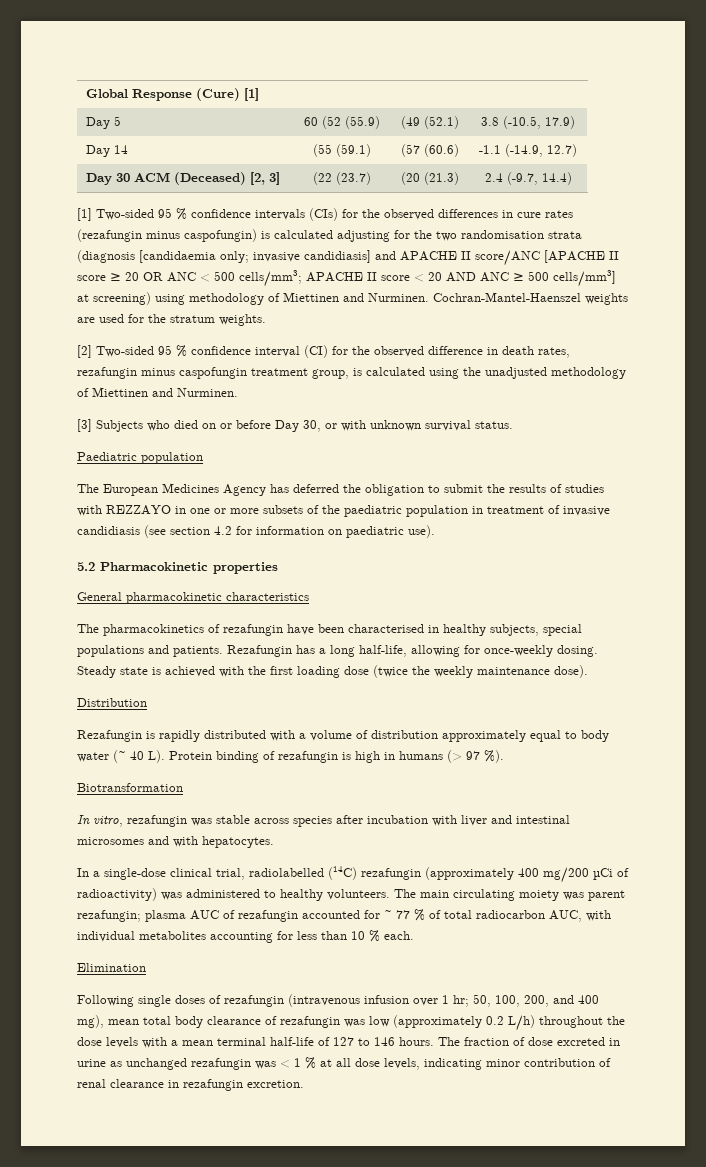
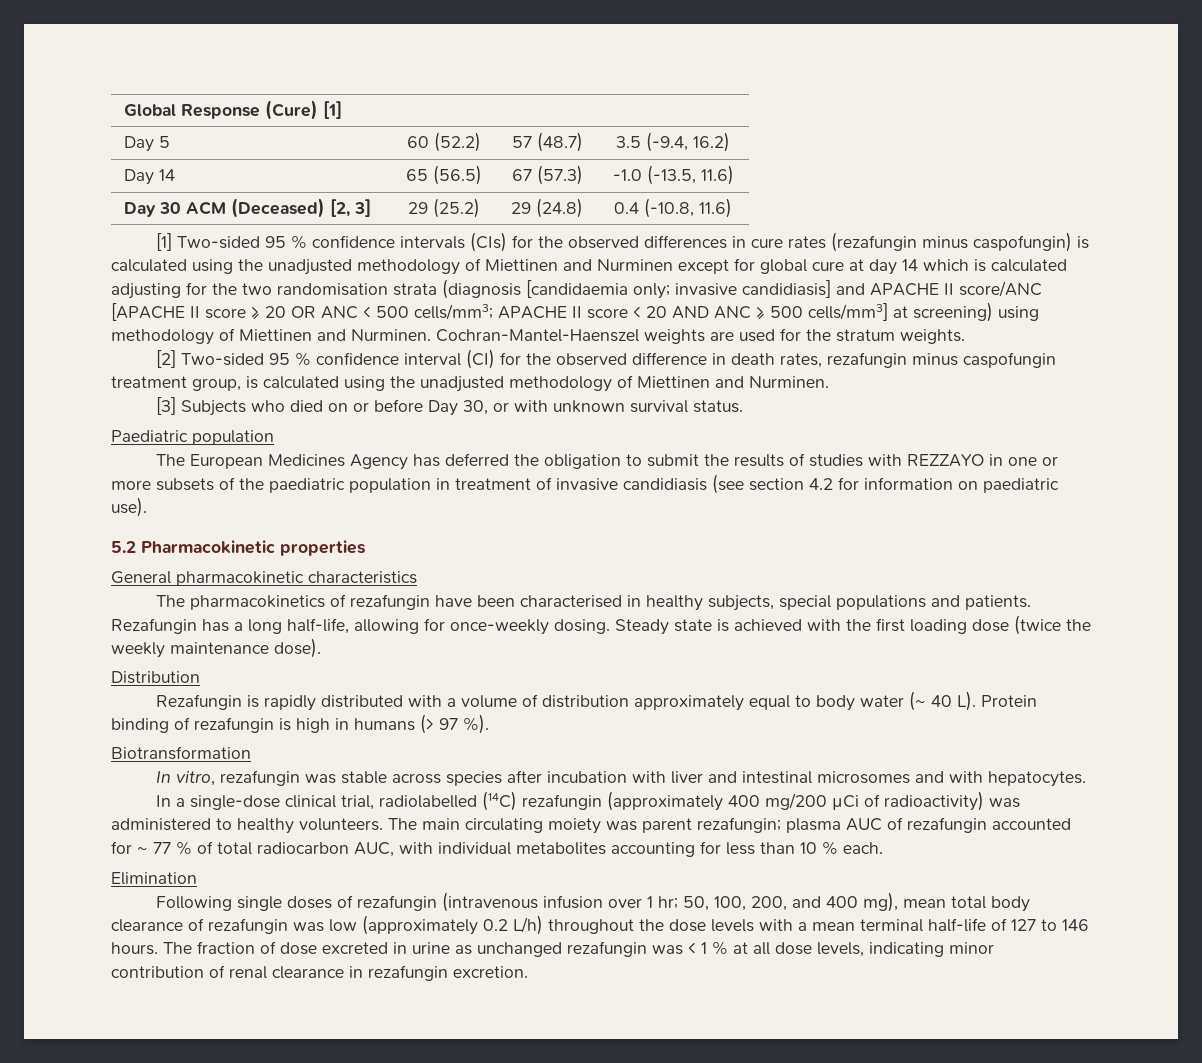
- Day 5 | 60 (52 (55.9) | (49 (52.1) | 3.8 (-10.5, 17.9)
- Day 14 | (55 (59.1) | (57 (60.6) | -1.1 (-14.9, 12.7)
+ Day 5 | 60 (52.2) | 57 (48.7) | 3.5 (-9.4, 16.2)
+ Day 14 | 65 (56.5) | 67 (57.3) | -1.0 (-13.5, 11.6)
- Day 30 ACM (Deceased) [2, 3] | (22 (23.7) | (20 (21.3) | 2.4 (-9.7, 14.4)
+ Day 30 ACM (Deceased) [2, 3] | 29 (25.2) | 29 (24.8) | 0.4 (-10.8, 11.6)
- [1] Two-sided 95 % confidence intervals (CIs) for the observed differences in cure rates (rezafungin minus caspofungin) is calculated adjusting for the two randomisation strata (diagnosis [candidaemia only;
+ [1] Two-sided 95 % confidence intervals (CIs) for the observed differences in cure rates (rezafungin minus caspofungin) is calculated using the unadjusted methodology of Miettinen and Nurminen except for global cure at day 14 which is calculated adjusting for the two randomisation strata (diagnosis [candidaemia only;

